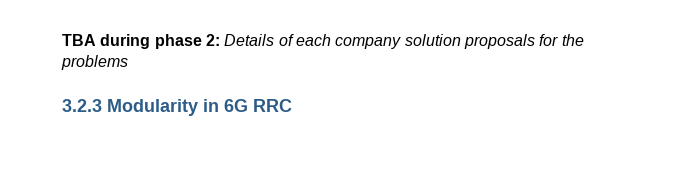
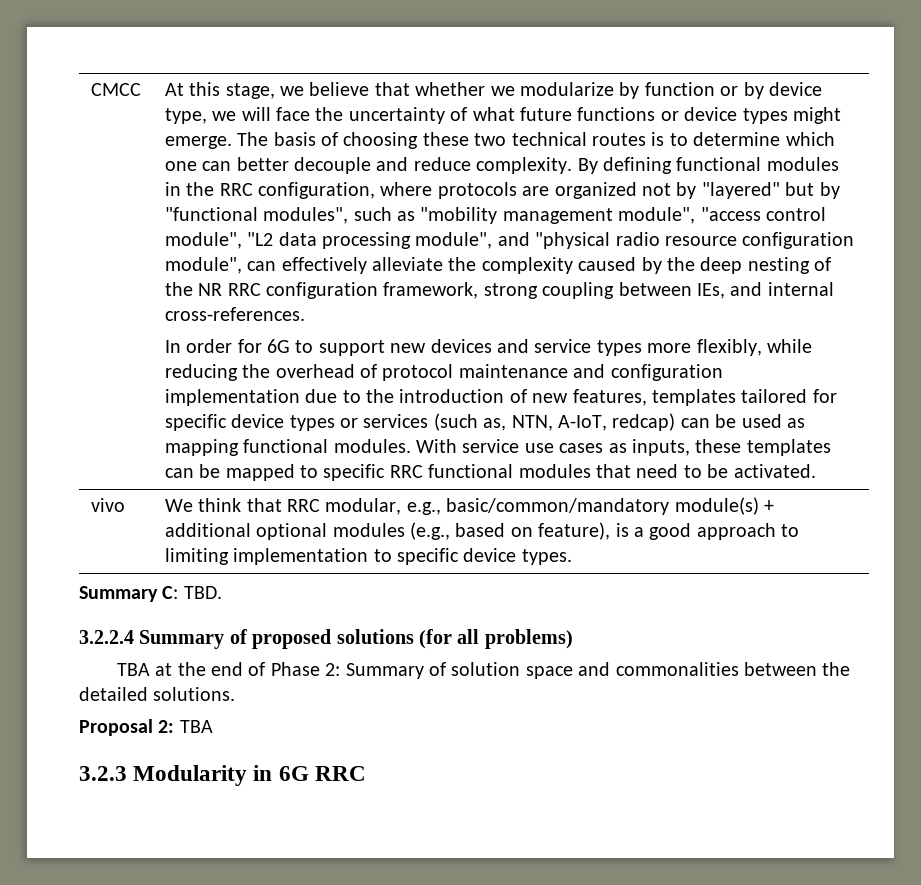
- TBA during phase 2: Details of each company solution proposals for the problems
+ CMCC | At this stage, we believe that whether we modularize by function or by device type, we will face the uncertainty of what future functions or device types might emerge. The basis of choosing these two technical routes is to determine which one can better decouple and reduce complexity. By defining functional modules in the RRC configuration, where protocols are organized not by "layered" but by "functional modules", such as "mobility management module", "access control module", "L2 data processing module", and "physical radio resource configuration module", can effectively alleviate the complexity caused by the deep nesting of the NR RRC configuration framework, strong coupling between IEs, and internal cross-references.
+ In order for 6G to support new devices and service types more flexibly, while reducing the overhead of protocol maintenance and configuration implementation due to the introduction of new features, templates tailored for specific device types or services (such as, NTN, A-IoT, redcap) can be used as mapping functional modules. With service use cases as inputs, these templates can be mapped to specific RRC functional modules that need to be activated.
+ vivo | We think that RRC modular, e.g., basic/common/mandatory module(s) + additional optional modules (e.g., based on feature), is a good approach to limiting implementation to specific device types.
+ Summary C: TBD.
+ 3.2.2.4 Summary of proposed solutions (for all problems)
+ TBA at the end of Phase 2: Summary of solution space and commonalities between the detailed solutions.
+ Proposal 2: TBA

